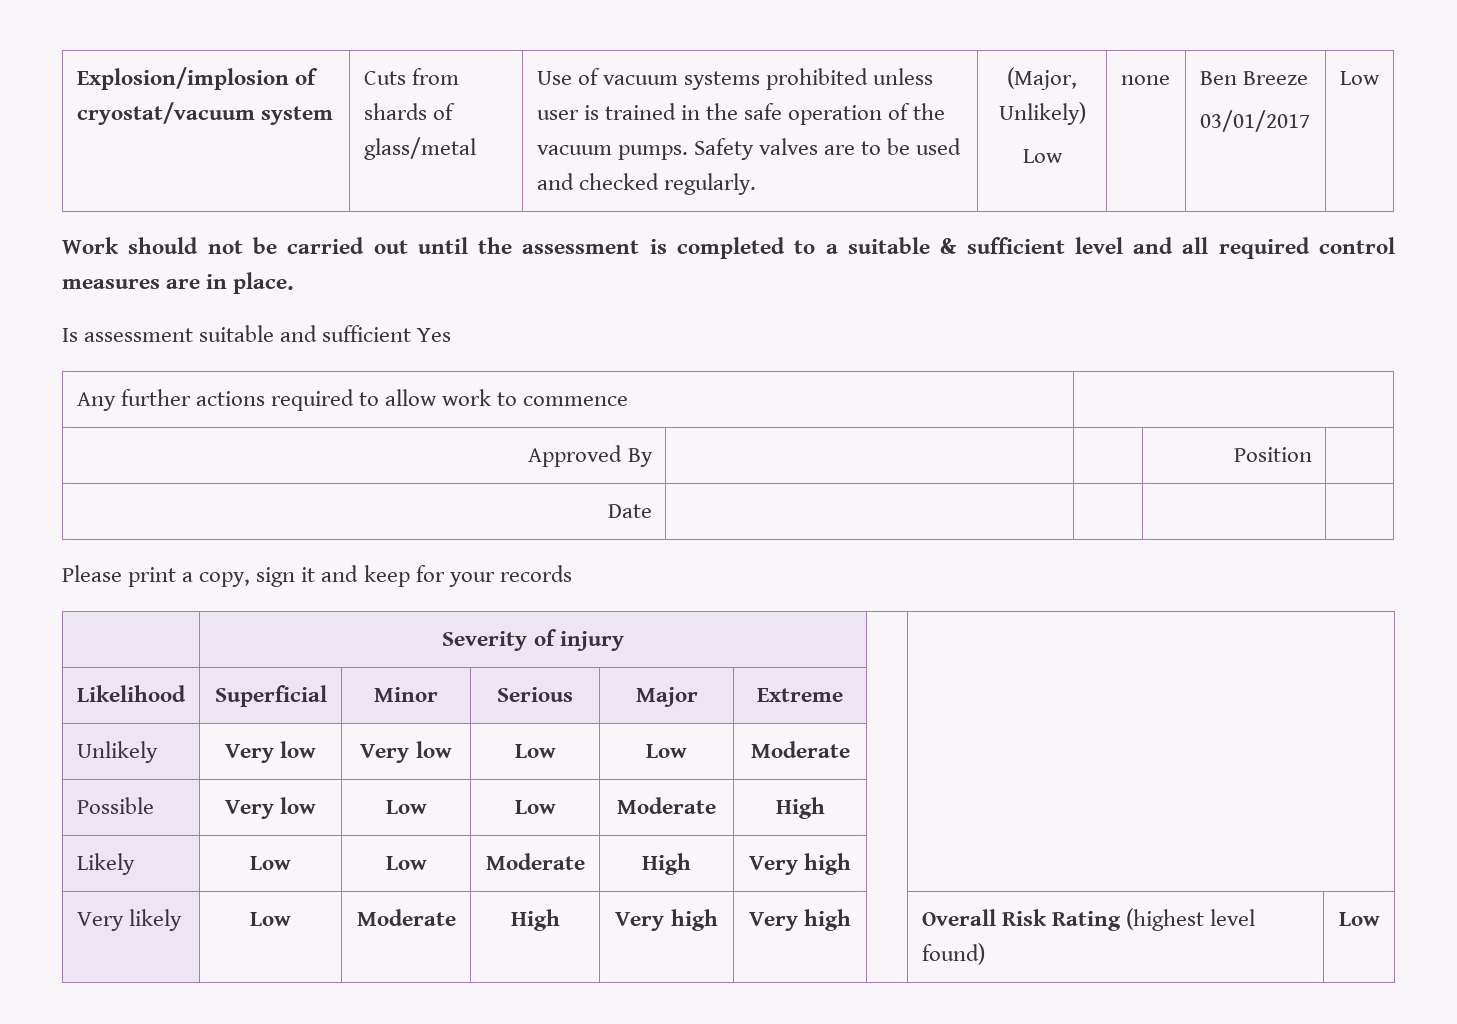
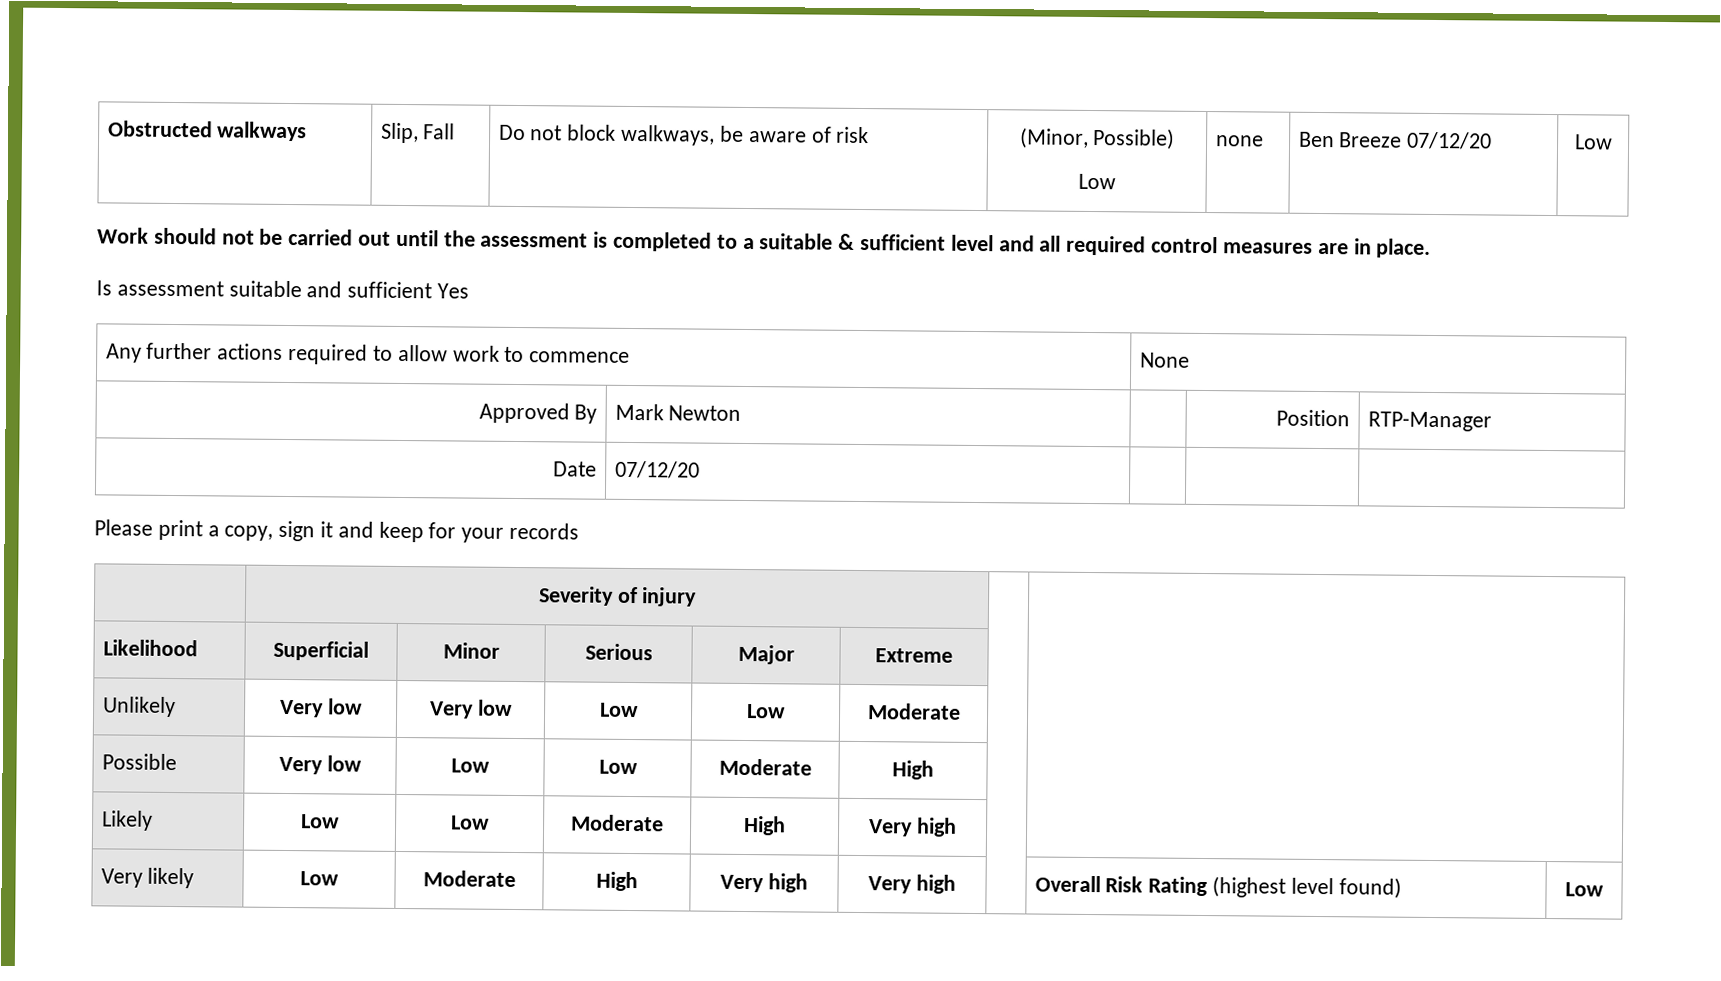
- Explosion/implosion of cryostat/vacuum system | Cuts from shards of glass/metal | Use of vacuum systems prohibited unless user is trained in the safe operation of the vacuum pumps. Safety valves are to be used and checked regularly. | (Major, Unlikely)
+ Obstructed walkways | Slip, Fall | Do not block walkways, be aware of risk | (Minor, Possible)
- Ben Breeze
- 03/01/2017
+ Ben Breeze 07/12/20
- Any further actions required to allow work to commence |
+ Any further actions required to allow work to commence | None
- Approved By | | | Position |
+ Approved By | Mark Newton | | Position | RTP-Manager
- Date | | | |
+ Date | 07/12/20 | | |

